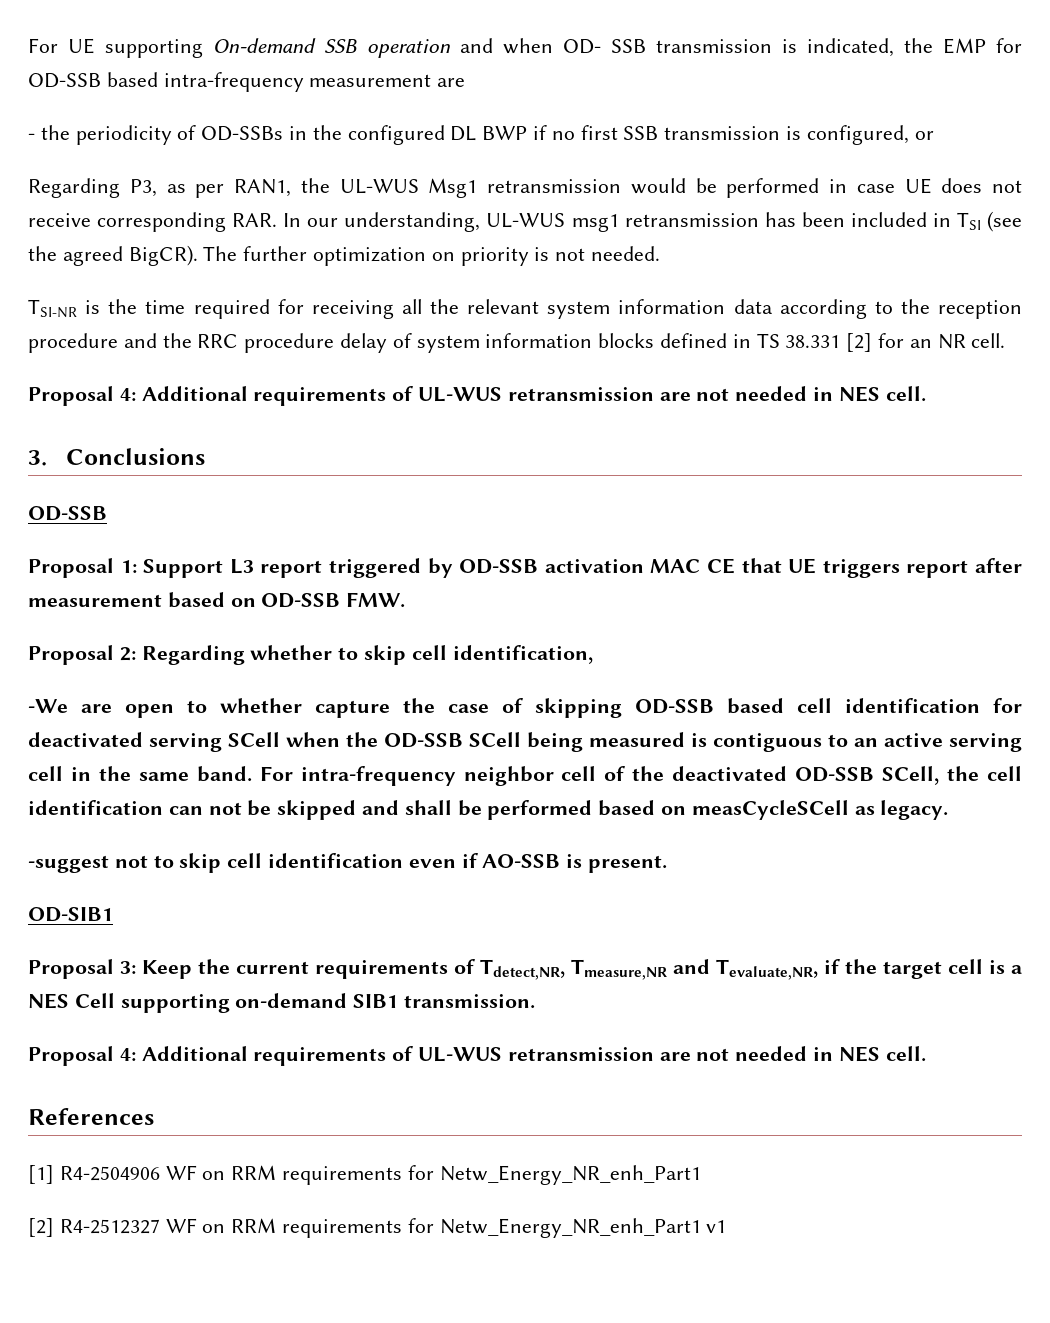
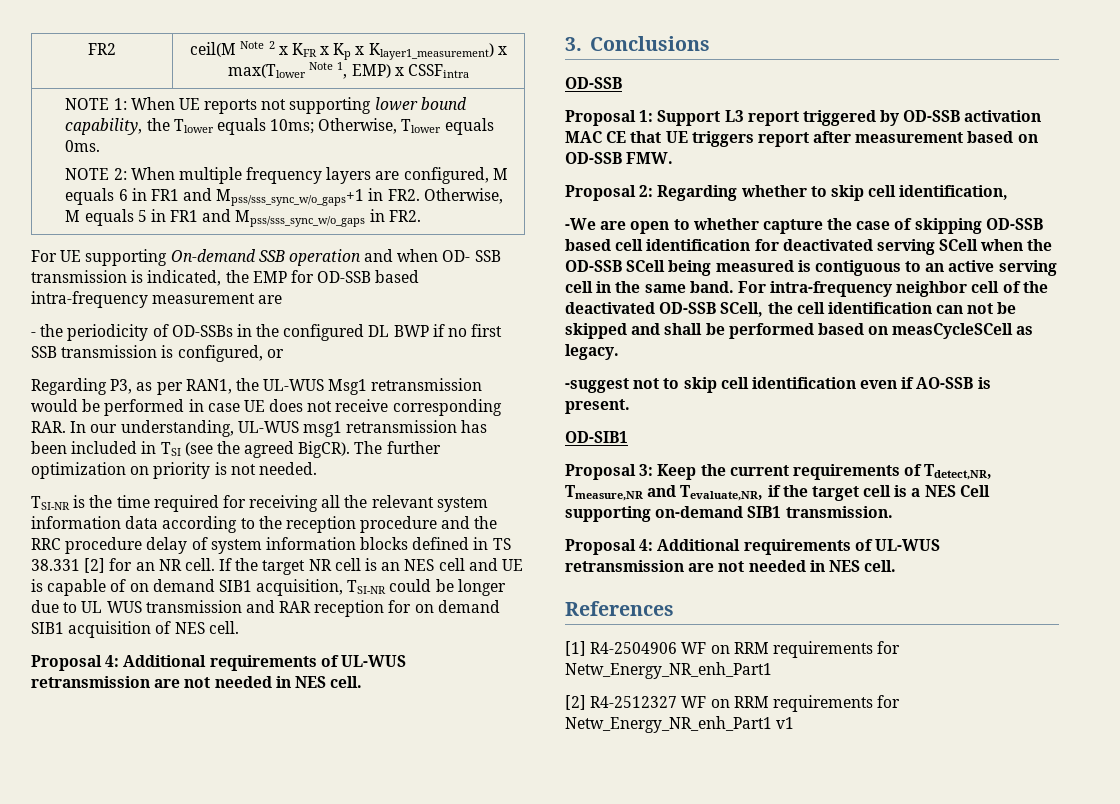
+ FR2 | ceil(M Note 2 x KFR x Kp x Klayer1_measurement) x max(Tlower Note 1, EMP) x CSSFintra
+ NOTE 1: When UE reports not supporting lower bound capability, the Tlower equals 10ms; Otherwise, Tlower equals 0ms.
+ NOTE 2: When multiple frequency layers are configured, M equals 6 in FR1 and Mpss/sss_sync_w/o_gaps+1 in FR2. Otherwise, M equals 5 in FR1 and Mpss/sss_sync_w/o_gaps in FR2.
+ If the target NR cell is an NES cell and UE is capable of on demand SIB1 acquisition, TSI-NR could be longer due to UL WUS transmission and RAR reception for on demand SIB1 acquisition of NES cell.

